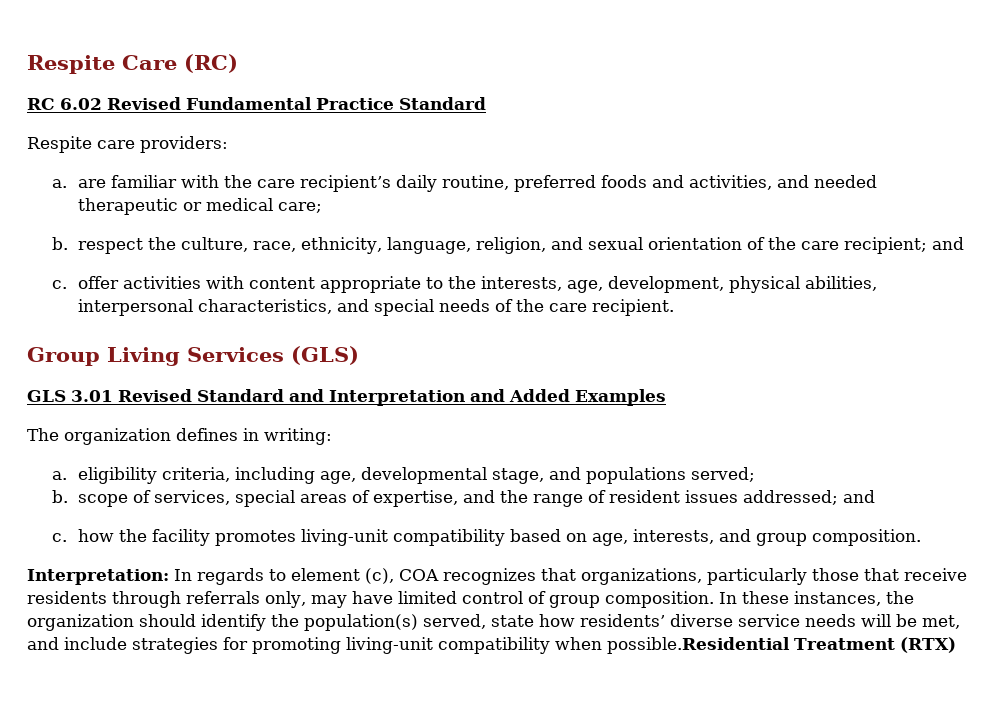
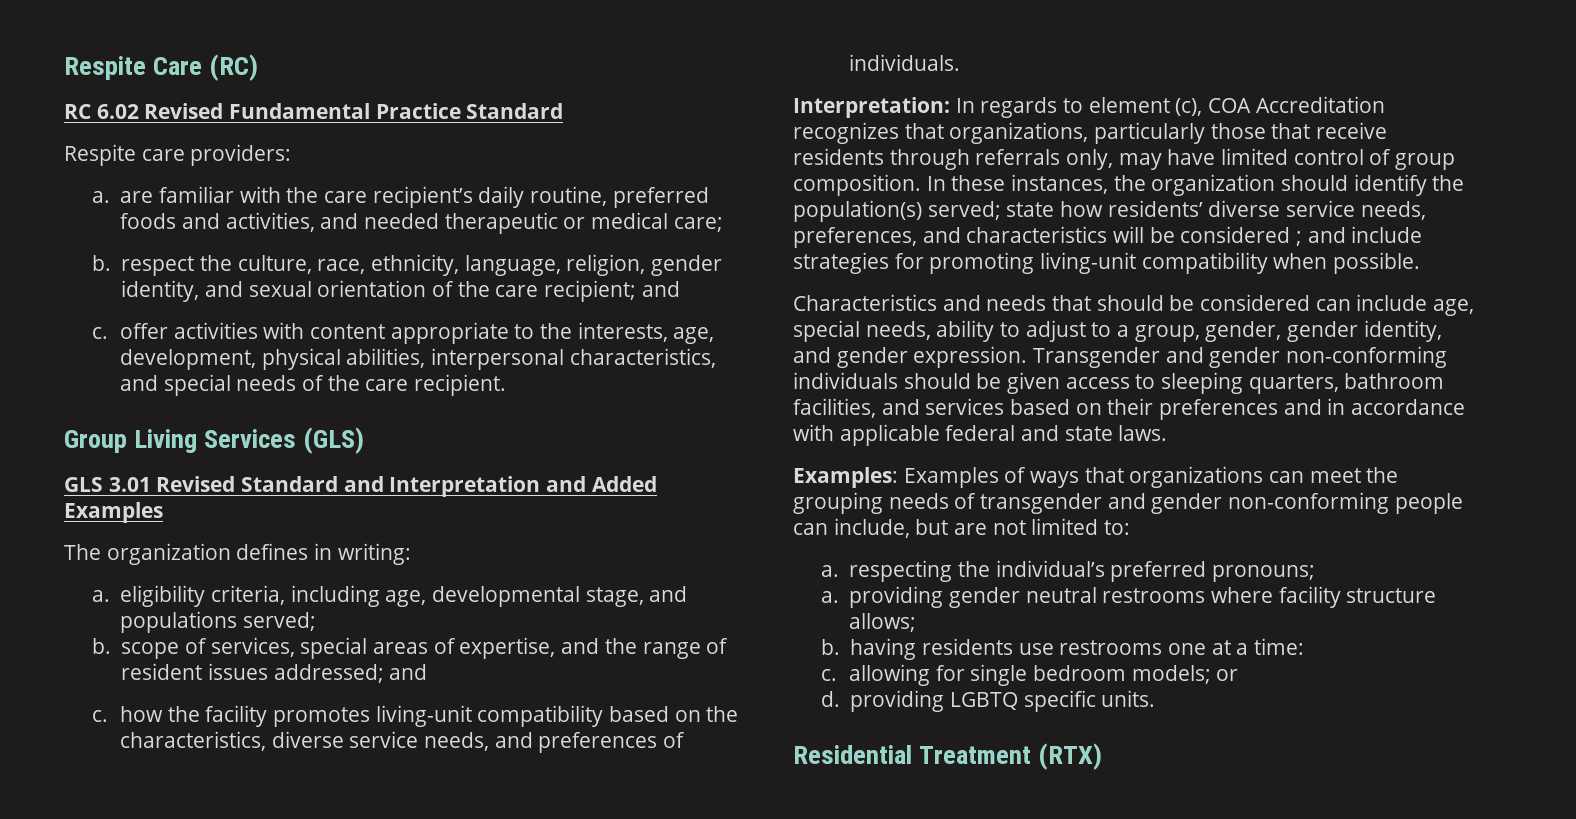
- b. respect the culture, race, ethnicity, language, religion, and sexual orientation of the care recipient; and
+ b. respect the culture, race, ethnicity, language, religion, gender identity, and sexual orientation of the care recipient; and
- c. how the facility promotes living-unit compatibility based on age, interests, and group composition.
+ c. how the facility promotes living-unit compatibility based on the characteristics, diverse service needs, and preferences of individuals.
- Interpretation: In regards to element (c), COA recognizes that organizations, particularly those that receive residents through referrals only, may have limited control of group composition.
+ Interpretation: In regards to element (c), COA Accreditation recognizes that organizations, particularly those that receive residents through referrals only, may have limited control of group composition.
- In these instances, the organization should identify the population(s) served, state how residents’ diverse service needs will be met, and include strategies for promoting living-unit compatibility when possible.Residential Treatment (RTX)
+ In these instances, the organization should identify the population(s) served; state how residents’ diverse service needs, preferences, and characteristics will be considered ; and include strategies for promoting living-unit compatibility when possible.
+ Characteristics and needs that should be considered can include age, special needs, ability to adjust to a group, gender, gender identity, and gender expression. Transgender and gender non-conforming individuals should be given access to sleeping quarters, bathroom facilities, and services based on their preferences and in accordance with applicable federal and state laws.
+ Examples: Examples of ways that organizations can meet the grouping needs of transgender and gender non-conforming people can include, but are not limited to:
+ a. respecting the individual’s preferred pronouns;
+ a. providing gender neutral restrooms where facility structure allows;
+ b. having residents use restrooms one at a time:
+ c. allowing for single bedroom models; or
+ d. providing LGBTQ specific units.
+ Residential Treatment (RTX)

